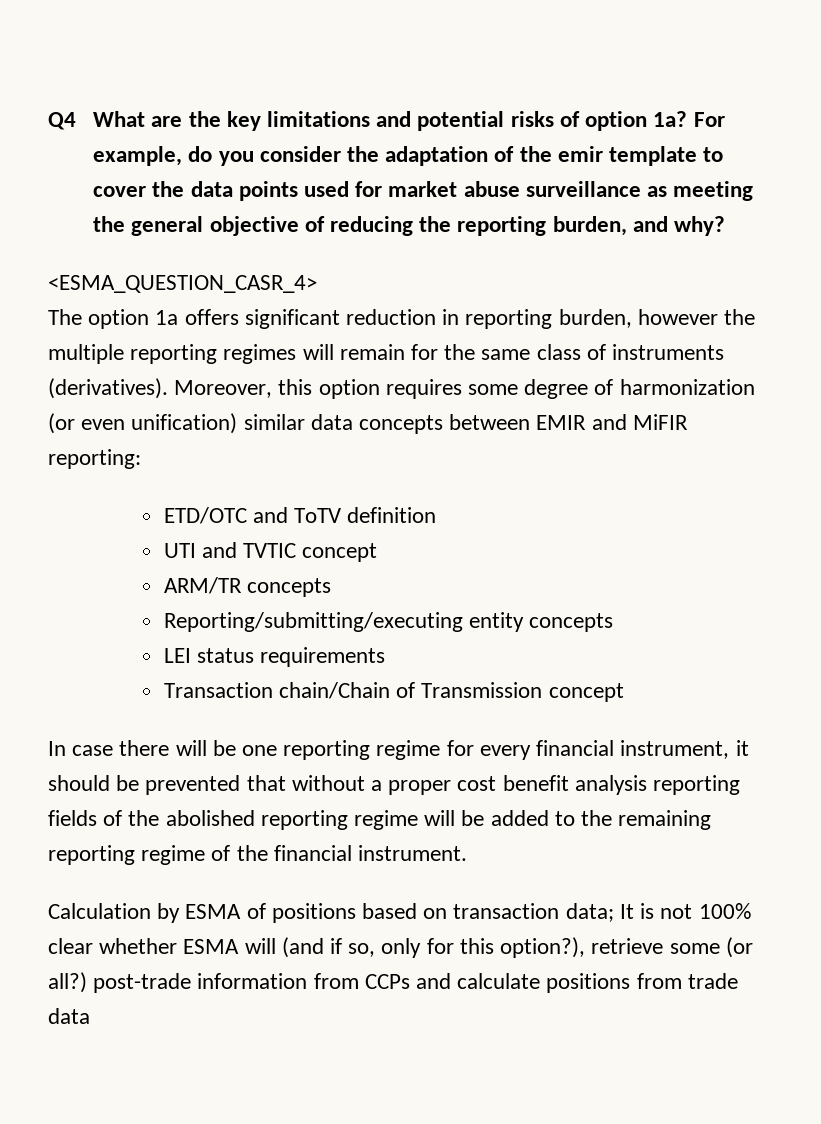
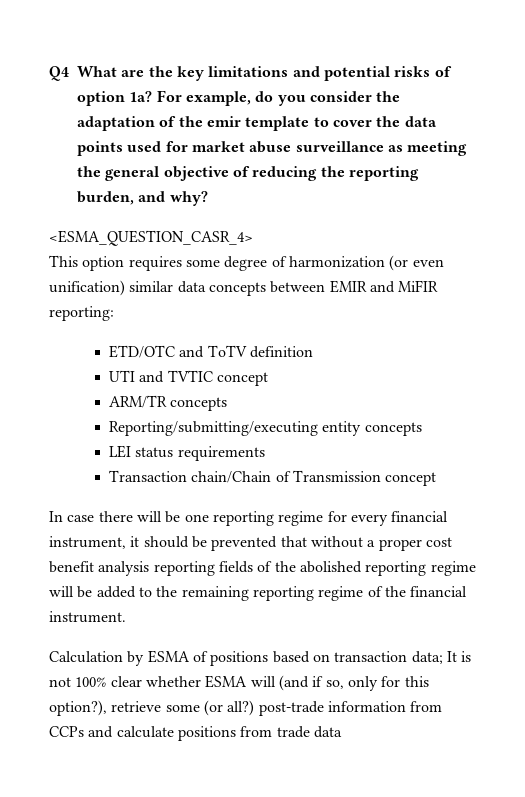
- The option 1a offers significant reduction in reporting burden, however the multiple reporting regimes will remain for the same class of instruments (derivatives). Moreover, this option requires some degree of harmonization (or even unification) similar data concepts between EMIR and MiFIR reporting:
+ This option requires some degree of harmonization (or even unification) similar data concepts between EMIR and MiFIR reporting:

